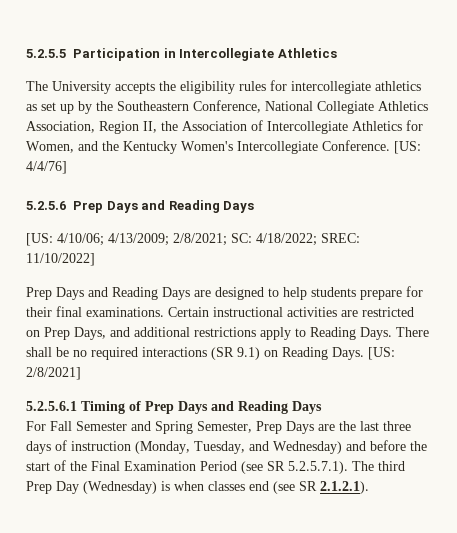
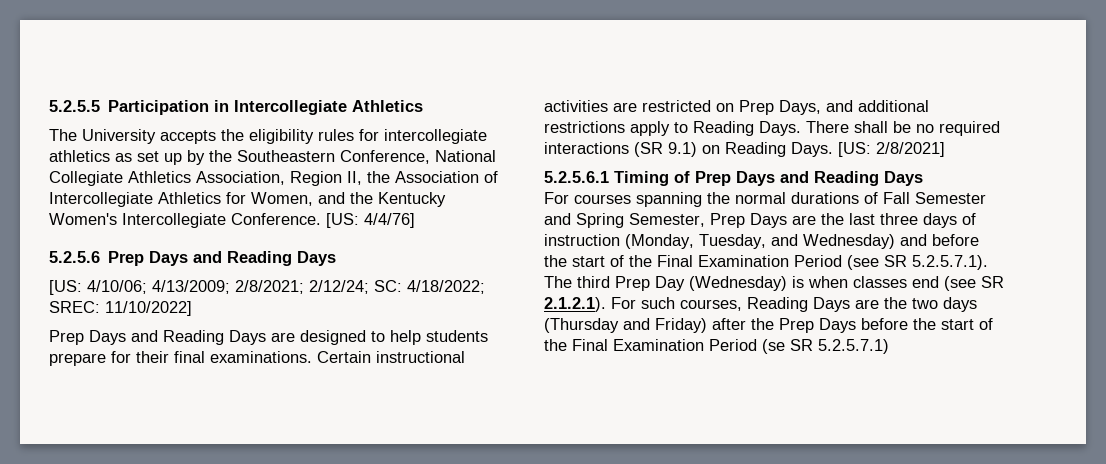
- [US: 4/10/06; 4/13/2009; 2/8/2021; SC: 4/18/2022; SREC: 11/10/2022]
+ [US: 4/10/06; 4/13/2009; 2/8/2021; 2/12/24; SC: 4/18/2022; SREC: 11/10/2022]
- For Fall Semester and Spring Semester, Prep Days are the last three days of instruction (Monday, Tuesday, and Wednesday) and before the start of the Final Examination Period (see SR 5.2.5.7.1). The third Prep Day (Wednesday) is when classes end (see SR 2.1.2.1).
+ For courses spanning the normal durations of Fall Semester and Spring Semester, Prep Days are the last three days of instruction (Monday, Tuesday, and Wednesday) and before the start of the Final Examination Period (see SR 5.2.5.7.1). The third Prep Day (Wednesday) is when classes end (see SR 2.1.2.1). For such courses, Reading Days are the two days (Thursday and Friday) after the Prep Days before the start of the Final Examination Period (se SR 5.2.5.7.1)

